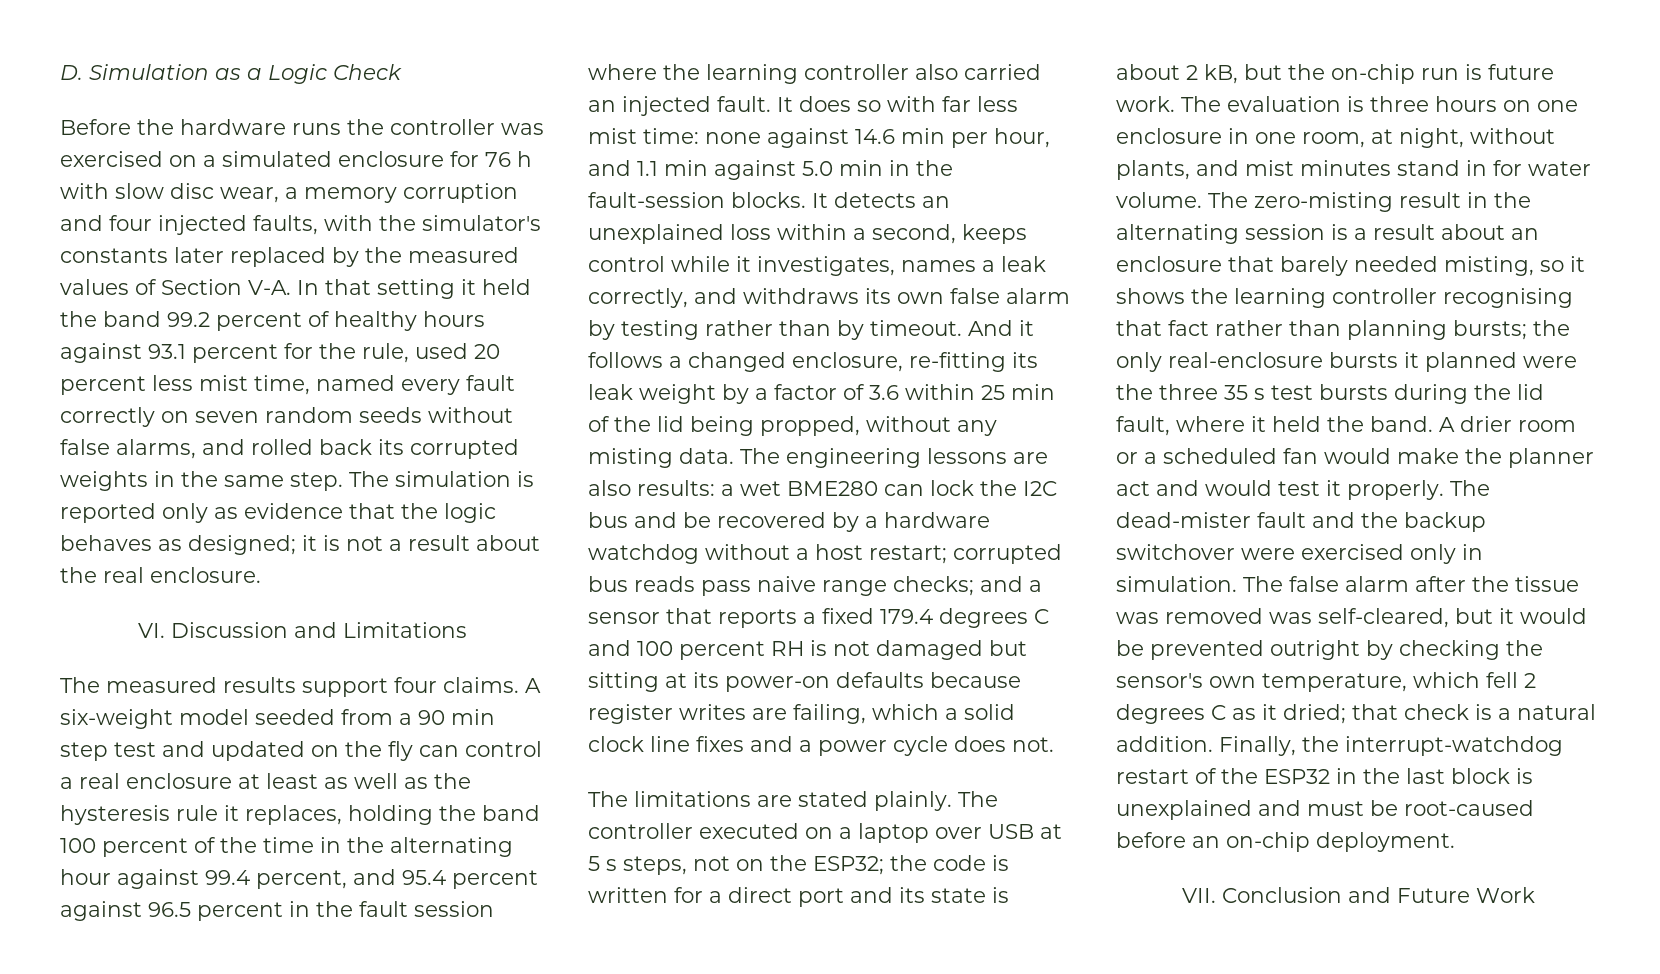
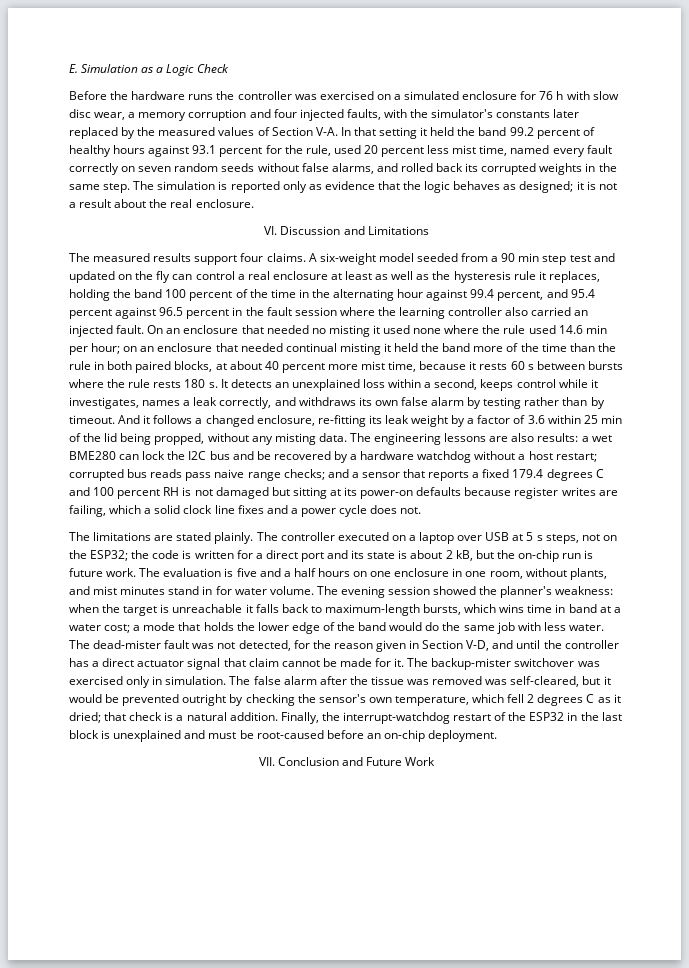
- D. Simulation as a Logic Check
+ E. Simulation as a Logic Check
- It does so with far less mist time: none against 14.6 min per hour, and 1.1 min against 5.0 min in the fault-session blocks.
+ On an enclosure that needed no misting it used none where the rule used 14.6 min per hour; on an enclosure that needed continual misting it held the band more of the time than the rule in both paired blocks, at about 40 percent more mist time, because it rests 60 s between bursts where the rule rests 180 s.
- The evaluation is three hours on one enclosure in one room, at night, without plants, and mist minutes stand in for water volume.
+ The evaluation is five and a half hours on one enclosure in one room, without plants, and mist minutes stand in for water volume.
- The zero-misting result in the alternating session is a result about an enclosure that barely needed misting, so it shows the learning controller recognising that fact rather than planning bursts; the only real-enclosure bursts it planned were the three 35 s test bursts during the lid fault, where it held the band. A drier room or a scheduled fan would make the planner act and would test it properly. The dead-mister fault and the backup switchover were exercised only in simulation.
+ The evening session showed the planner's weakness: when the target is unreachable it falls back to maximum-length bursts, which wins time in band at a water cost; a mode that holds the lower edge of the band would do the same job with less water. The dead-mister fault was not detected, for the reason given in Section V-D, and until the controller has a direct actuator signal that claim cannot be made for it. The backup-mister switchover was exercised only in simulation.

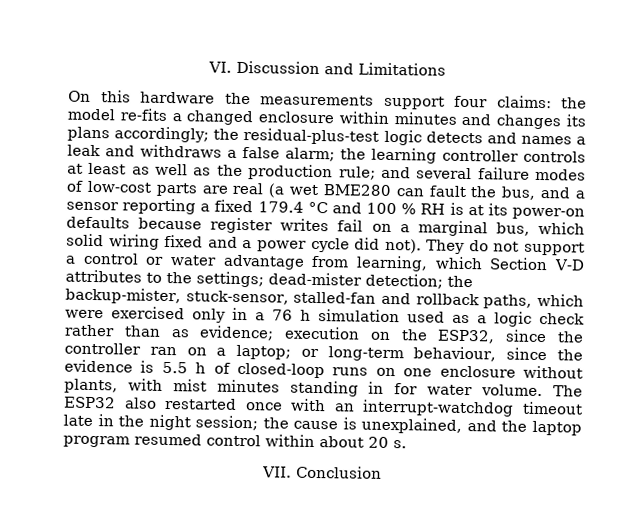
- E. Simulation as a Logic Check
- Before the hardware runs the controller was exercised on a simulated enclosure for 76 h with slow disc wear, a memory corruption and four injected faults, with the simulator's constants later replaced by the measured values of Section V-A. In that setting it held the band 99.2 percent of healthy hours against 93.1 percent for the rule, used 20 percent less mist time, named every fault correctly on seven random seeds without false alarms, and rolled back its corrupted weights in the same step. The simulation is reported only as evidence that the logic behaves as designed; it is not a result about the real enclosure.
  VI. Discussion and Limitations
- The measured results support four claims. A six-weight model seeded from a 90 min step test and updated on the fly can control a real enclosure at least as well as the hysteresis rule it replaces, holding the band 100 percent of the time in the alternating hour against 99.4 percent, and 95.4 percent against 96.5 percent in the fault session where the learning controller also carried an injected fault. On an enclosure that needed no misting it used none where the rule used 14.6 min per hour; on an enclosure that needed continual misting it held the band more of the time than the rule in both paired blocks, at about 40 percent more mist time, because it rests 60 s between bursts where the rule rests 180 s. It detects an unexplained loss within a second, keeps control while it investigates, names a leak correctly, and withdraws its own false alarm by testing rather than by timeout. And it follows a changed enclosure, re-fitting its leak weight by a factor of 3.6 within 25 min of the lid being propped, without any misting data. The engineering lessons are also results: a wet BME280 can lock the I2C bus and be recovered by a hardware watchdog without a host restart; corrupted bus reads pass naive range checks; and a sensor that reports a fixed 179.4 degrees C and 100 percent RH is not damaged but sitting at its power-on defaults because register writes are failing, which a solid clock line fixes and a power cycle does not.
- The limitations are stated plainly. The controller executed on a laptop over USB at 5 s steps, not on the ESP32; the code is written for a direct port and its state is about 2 kB, but the on-chip run is future work. The evaluation is five and a half hours on one enclosure in one room, without plants, and mist minutes stand in for water volume.
+ On this hardware the measurements support four claims: the model re-fits a changed enclosure within minutes and changes its plans accordingly; the residual-plus-test logic detects and names a leak and withdraws a false alarm; the learning controller controls at least as well as the production rule; and several failure modes of low-cost parts are real (a wet BME280 can fault the bus, and a sensor reporting a fixed 179.4 °C and 100 % RH is at its power-on defaults because register writes fail on a marginal bus, which solid wiring fixed and a power cycle did not). They do not support a control or water advantage from learning, which Section V-D attributes to the settings; dead-mister detection; the backup-mister, stuck-sensor, stalled-fan and rollback paths, which were exercised only in a 76 h simulation used as a logic check rather than as evidence; execution on the ESP32, since the controller ran on a laptop; or long-term behaviour, since the evidence is 5.5 h of closed-loop runs on one enclosure without plants, with mist minutes standing in for water volume.
- The evening session showed the planner's weakness: when the target is unreachable it falls back to maximum-length bursts, which wins time in band at a water cost; a mode that holds the lower edge of the band would do the same job with less water. The dead-mister fault was not detected, for the reason given in Section V-D, and until the controller has a direct actuator signal that claim cannot be made for it. The backup-mister switchover was exercised only in simulation. The false alarm after the tissue was removed was self-cleared, but it would be prevented outright by checking the sensor's own temperature, which fell 2 degrees C as it dried; that check is a natural addition. Finally, the interrupt-watchdog restart of the ESP32 in the last block is unexplained and must be root-caused before an on-chip deployment.
+ The ESP32 also restarted once with an interrupt-watchdog timeout late in the night session; the cause is unexplained, and the laptop program resumed control within about 20 s.
- VII. Conclusion and Future Work
+ VII. Conclusion

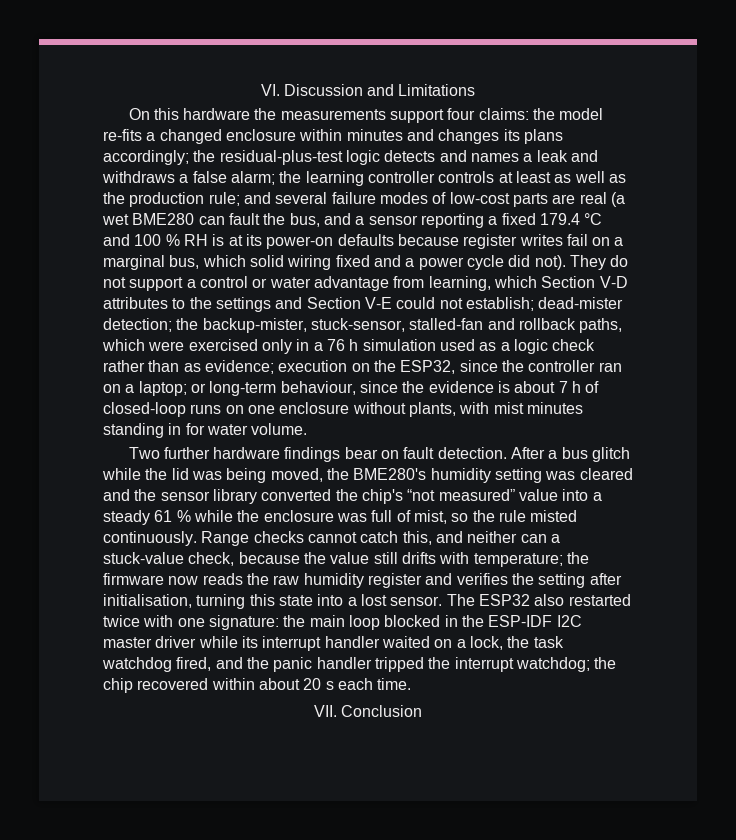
- They do not support a control or water advantage from learning, which Section V-D attributes to the settings;
+ They do not support a control or water advantage from learning, which Section V-D attributes to the settings and Section V-E could not establish;
- or long-term behaviour, since the evidence is 5.5 h of closed-loop runs on one enclosure without plants, with mist minutes standing in for water volume. The ESP32 also restarted once with an interrupt-watchdog timeout late in the night session; the cause is unexplained, and the laptop program resumed control within about 20 s.
+ or long-term behaviour, since the evidence is about 7 h of closed-loop runs on one enclosure without plants, with mist minutes standing in for water volume.
+ Two further hardware findings bear on fault detection. After a bus glitch while the lid was being moved, the BME280's humidity setting was cleared and the sensor library converted the chip's “not measured” value into a steady 61 % while the enclosure was full of mist, so the rule misted continuously. Range checks cannot catch this, and neither can a stuck-value check, because the value still drifts with temperature; the firmware now reads the raw humidity register and verifies the setting after initialisation, turning this state into a lost sensor. The ESP32 also restarted twice with one signature: the main loop blocked in the ESP-IDF I2C master driver while its interrupt handler waited on a lock, the task watchdog fired, and the panic handler tripped the interrupt watchdog; the chip recovered within about 20 s each time.

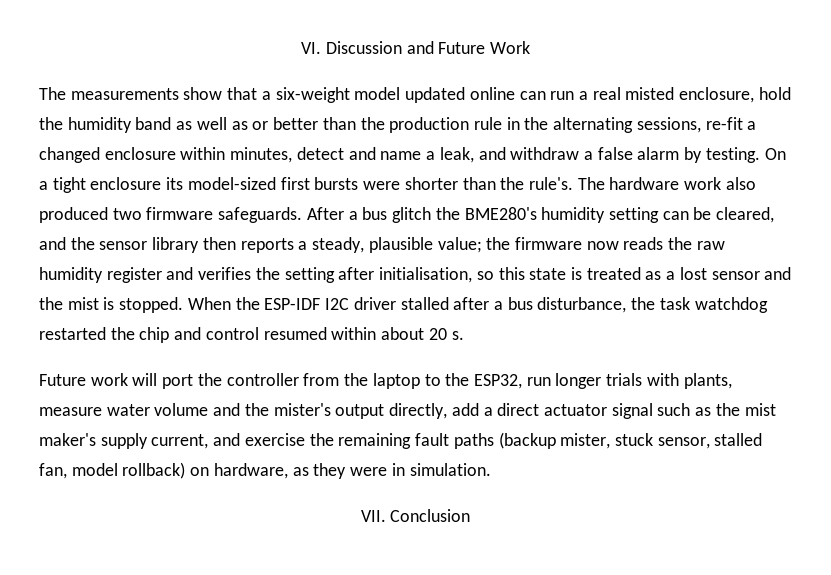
- VI. Discussion and Limitations
- On this hardware the measurements support four claims: the model re-fits a changed enclosure within minutes and changes its plans accordingly; the residual-plus-test logic detects and names a leak and withdraws a false alarm; the learning controller controls at least as well as the production rule; and several failure modes of low-cost parts are real (a wet BME280 can fault the bus, and a sensor reporting a fixed 179.4 °C and 100 % RH is at its power-on defaults because register writes fail on a marginal bus, which solid wiring fixed and a power cycle did not). They do not support a control or water advantage from learning, which Section V-D attributes to the settings and Section V-E could not establish; dead-mister detection; the backup-mister, stuck-sensor, stalled-fan and rollback paths, which were exercised only in a 76 h simulation used as a logic check rather than as evidence; execution on the ESP32, since the controller ran on a laptop; or long-term behaviour, since the evidence is about 7 h of closed-loop runs on one enclosure without plants, with mist minutes standing in for water volume.
- Two further hardware findings bear on fault detection. After a bus glitch while the lid was being moved, the BME280's humidity setting was cleared and the sensor library converted the chip's “not measured” value into a steady 61 % while the enclosure was full of mist, so the rule misted continuously. Range checks cannot catch this, and neither can a stuck-value check, because the value still drifts with temperature; the firmware now reads the raw humidity register and verifies the setting after initialisation, turning this state into a lost sensor. The ESP32 also restarted twice with one signature: the main loop blocked in the ESP-IDF I2C master driver while its interrupt handler waited on a lock, the task watchdog fired, and the panic handler tripped the interrupt watchdog; the chip recovered within about 20 s each time.
+ VI. Discussion and Future Work
+ The measurements show that a six-weight model updated online can run a real misted enclosure, hold the humidity band as well as or better than the production rule in the alternating sessions, re-fit a changed enclosure within minutes, detect and name a leak, and withdraw a false alarm by testing. On a tight enclosure its model-sized first bursts were shorter than the rule's. The hardware work also produced two firmware safeguards. After a bus glitch the BME280's humidity setting can be cleared, and the sensor library then reports a steady, plausible value; the firmware now reads the raw humidity register and verifies the setting after initialisation, so this state is treated as a lost sensor and the mist is stopped. When the ESP-IDF I2C driver stalled after a bus disturbance, the task watchdog restarted the chip and control resumed within about 20 s.
+ Future work will port the controller from the laptop to the ESP32, run longer trials with plants, measure water volume and the mister's output directly, add a direct actuator signal such as the mist maker's supply current, and exercise the remaining fault paths (backup mister, stuck sensor, stalled fan, model rollback) on hardware, as they were in simulation.

